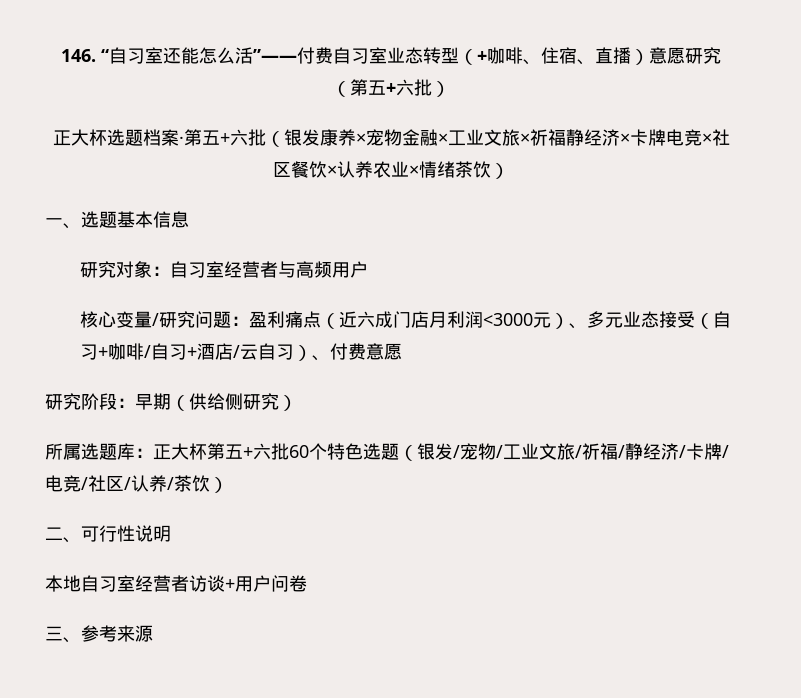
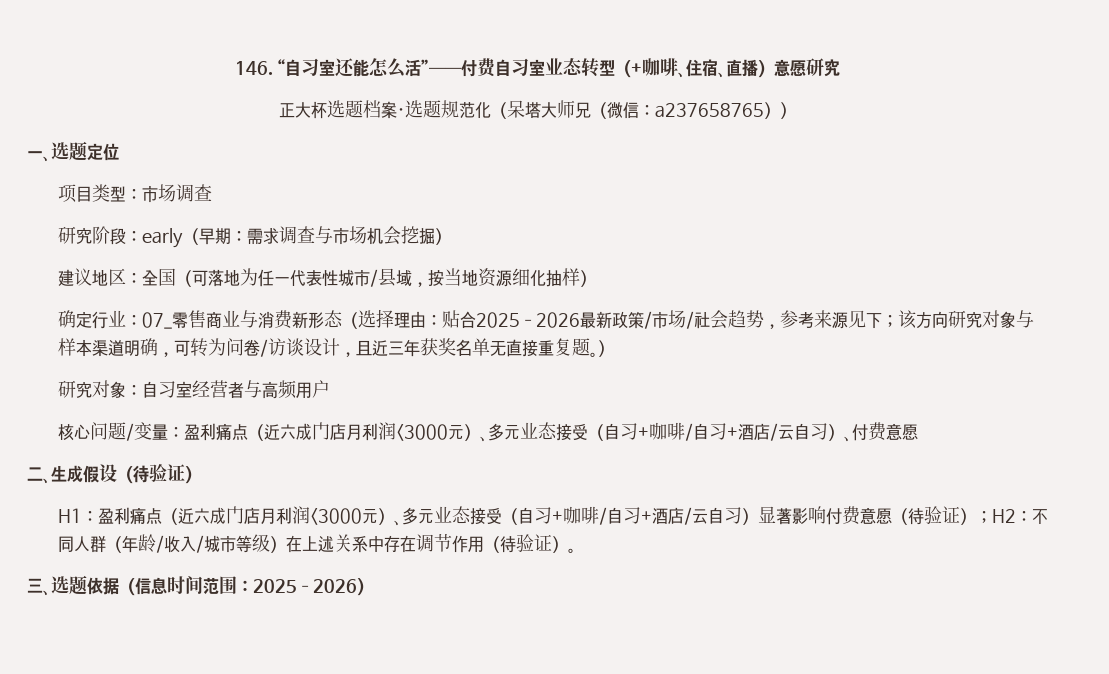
- 146. “自习室还能怎么活”——付费自习室业态转型（+咖啡、住宿、直播）意愿研究（第五+六批）
+ 146. “自习室还能怎么活”——付费自习室业态转型（+咖啡、住宿、直播）意愿研究
- 正大杯选题档案·第五+六批（银发康养×宠物金融×工业文旅×祈福静经济×卡牌电竞×社区餐饮×认养农业×情绪茶饮）
- 一、选题基本信息
+ 正大杯选题档案·选题规范化（呆塔大师兄（微信：a237658765））
+ 一、选题定位
+ 项目类型：市场调查
+ 研究阶段：early（早期：需求调查与市场机会挖掘）
+ 建议地区：全国（可落地为任一代表性城市/县域，按当地资源细化抽样）
+ 确定行业：07_零售商业与消费新形态（选择理由：贴合2025–2026最新政策/市场/社会趋势，参考来源见下；该方向研究对象与样本渠道明确，可转为问卷/访谈设计，且近三年获奖名单无直接重复题。）
- 核心变量/研究问题：盈利痛点（近六成门店月利润<3000元）、多元业态接受（自习+咖啡/自习+酒店/云自习）、付费意愿
+ 核心问题/变量：盈利痛点（近六成门店月利润<3000元）、多元业态接受（自习+咖啡/自习+酒店/云自习）、付费意愿
- 研究阶段：早期（供给侧研究）
- 所属选题库：正大杯第五+六批60个特色选题（银发/宠物/工业文旅/祈福/静经济/卡牌/电竞/社区/认养/茶饮）
- 二、可行性说明
- 本地自习室经营者访谈+用户问卷
- 三、参考来源
+ 二、生成假设（待验证）
+ H1：盈利痛点（近六成门店月利润<3000元）、多元业态接受（自习+咖啡/自习+酒店/云自习）显著影响付费意愿（待验证）；H2：不同人群（年龄/收入/城市等级）在上述关系中存在调节作用（待验证）。
+ 三、选题依据（信息时间范围：2025–2026）

